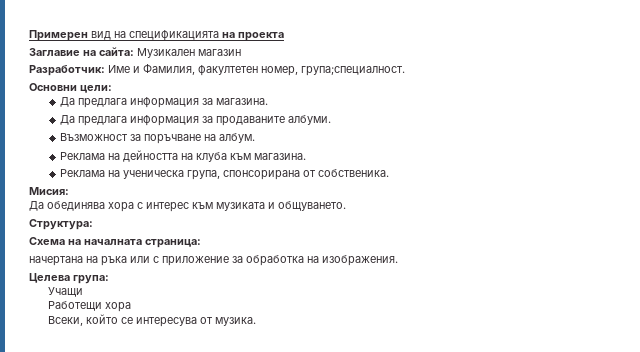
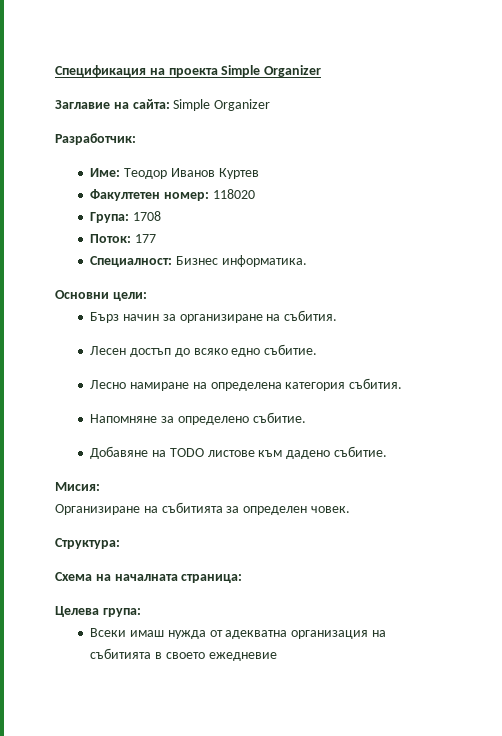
- Примерен вид на спецификацията на проекта
+ Спецификация на проекта Simple Organizer
- Заглавие на сайта: Музикален магазин
+ Заглавие на сайта: Simple Organizer
- Разработчик: Име и Фамилия, факултетен номер, група;специалност.
+ Разработчик:
+ Име: Теодор Иванов Куртев
+ Факултетен номер: 118020
+ Група: 1708
+ Поток: 177
+ Специалност: Бизнес информатика.
  Основни цели:
- Да предлага информация за магазина.
- Да предлага информация за продаваните албуми.
- Възможност за поръчване на албум.
- Реклама на дейността на клуба към магазина.
- Реклама на ученическа група, спонсорирана от собственика.
+ Бърз начин за организиране на събития.
+ Лесен достъп до всяко едно събитие.
+ Лесно намиране на определена категория събития.
+ Напомняне за определено събитие.
+ Добавяне на TODO листове към дадено събитие.
  Мисия:
- Да обединява хора с интерес към музиката и общуването.
+ Организиране на събитията за определен човек.
- начертана на ръка или с приложение за обработка на изображения.
  Целева група:
- Учащи
- Работещи хора
- Всеки, който се интересува от музика.
+ Всеки имаш нужда от адекватна организация на събитията в своето ежедневие

